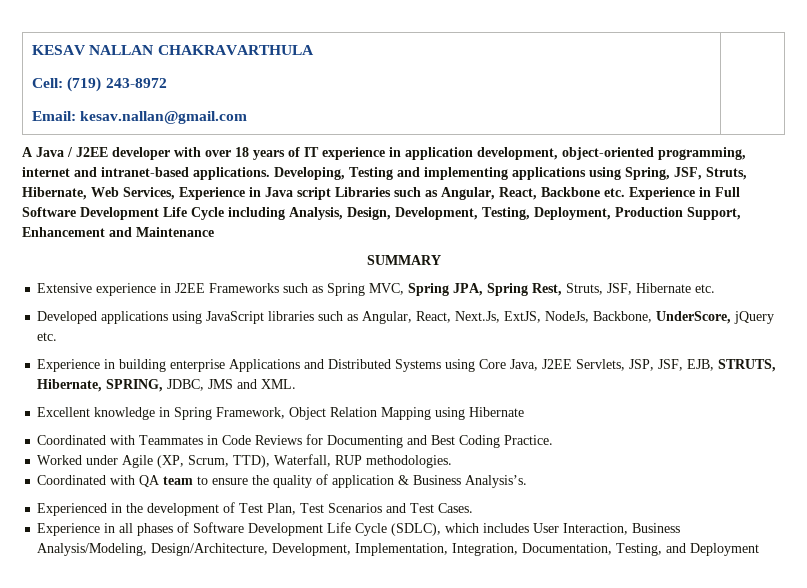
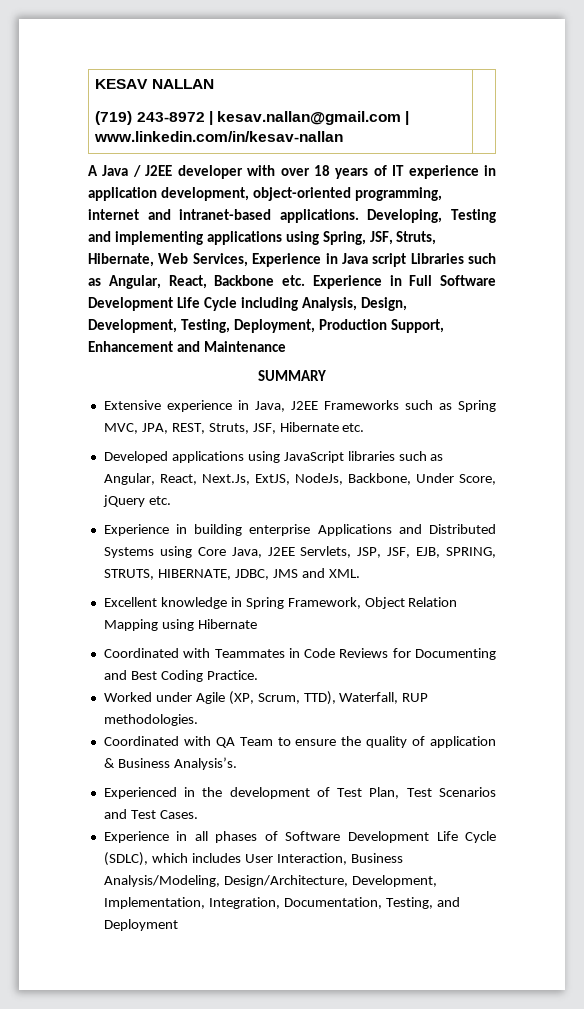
- KESAV NALLAN CHAKRAVARTHULA
- Cell: (719) 243-8972
- Email: kesav.nallan@gmail.com |
+ KESAV NALLAN
+ (719) 243-8972 | kesav.nallan@gmail.com | www.linkedin.com/in/kesav-nallan |
- Extensive experience in J2EE Frameworks such as Spring MVC, Spring JPA, Spring Rest, Struts, JSF, Hibernate etc.
+ Extensive experience in Java, J2EE Frameworks such as Spring MVC, JPA, REST, Struts, JSF, Hibernate etc.
- Developed applications using JavaScript libraries such as Angular, React, Next.Js, ExtJS, NodeJs, Backbone, UnderScore, jQuery etc.
+ Developed applications using JavaScript libraries such as Angular, React, Next.Js, ExtJS, NodeJs, Backbone, Under Score, jQuery etc.
- Experience in building enterprise Applications and Distributed Systems using Core Java, J2EE Servlets, JSP, JSF, EJB, STRUTS, Hibernate, SPRING, JDBC, JMS and XML.
+ Experience in building enterprise Applications and Distributed Systems using Core Java, J2EE Servlets, JSP, JSF, EJB, SPRING, STRUTS, HIBERNATE, JDBC, JMS and XML.
- Coordinated with QA team to ensure the quality of application & Business Analysis’s.
+ Coordinated with QA Team to ensure the quality of application & Business Analysis’s.

